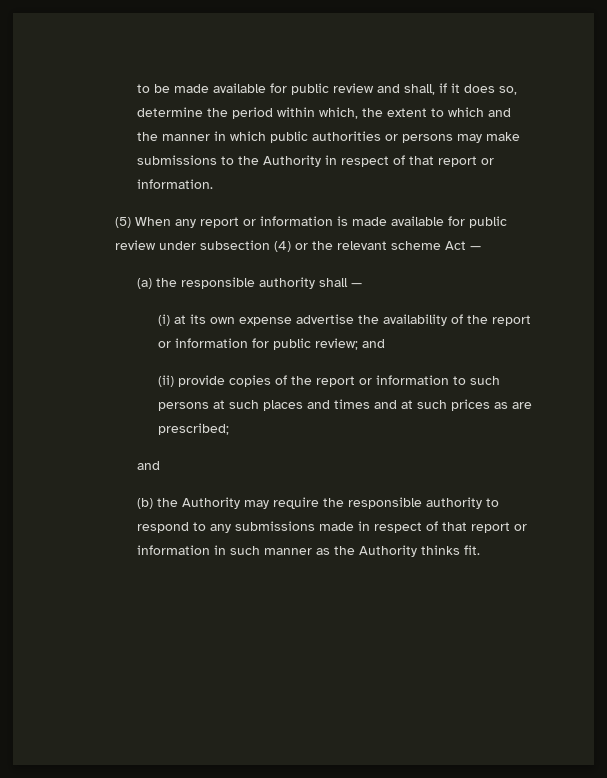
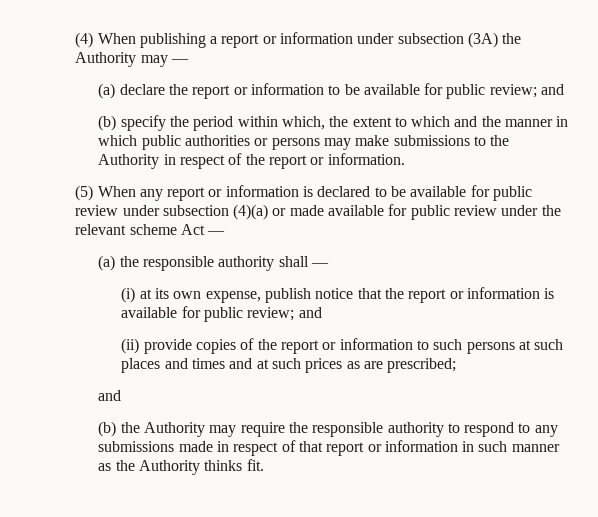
- to be made available for public review and shall, if it does so, determine the period within which, the extent to which and the manner in which public authorities or persons may make submissions to the Authority in respect of that report or information.
+ (4) When publishing a report or information under subsection (3A) the Authority may —
+ (a) declare the report or information to be available for public review; and
+ (b) specify the period within which, the extent to which and the manner in which public authorities or persons may make submissions to the Authority in respect of the report or information.
- (5) When any report or information is made available for public review under subsection (4) or the relevant scheme Act —
+ (5) When any report or information is declared to be available for public review under subsection (4)(a) or made available for public review under the relevant scheme Act —
- (i) at its own expense advertise the availability of the report or information for public review; and
+ (i) at its own expense, publish notice that the report or information is available for public review; and

